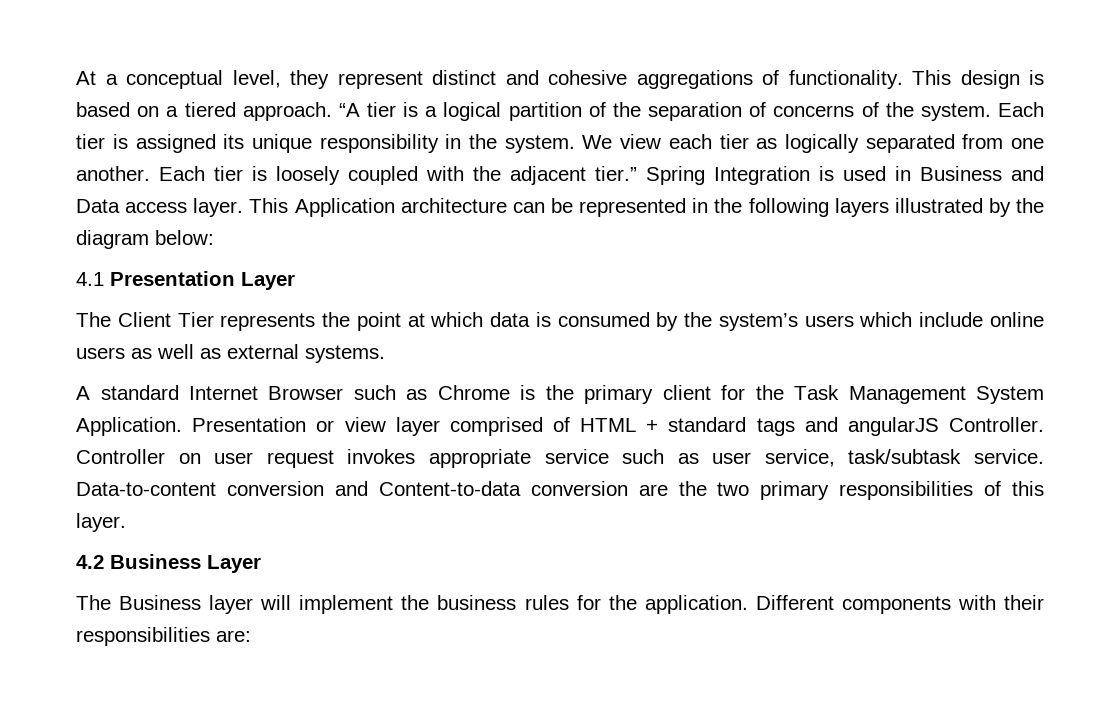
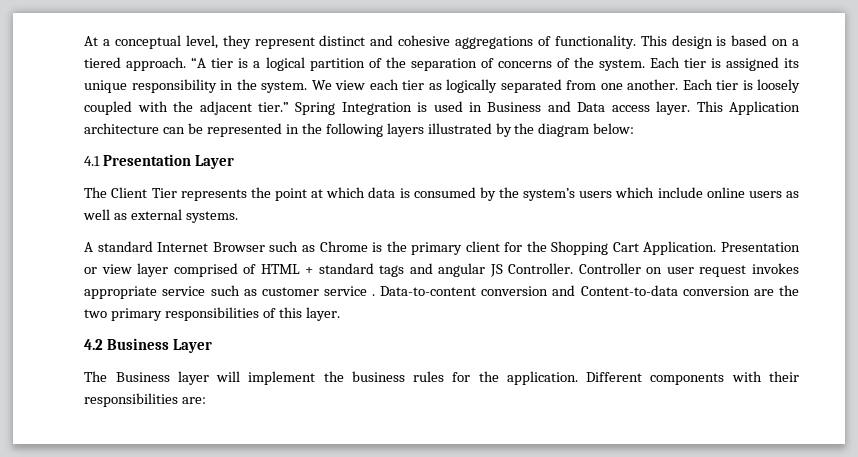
- A standard Internet Browser such as Chrome is the primary client for the Task Management System Application.
+ A standard Internet Browser such as Chrome is the primary client for the Shopping Cart Application.
- Presentation or view layer comprised of HTML + standard tags and angularJS Controller.
+ Presentation or view layer comprised of HTML + standard tags and angular JS Controller.
- Controller on user request invokes appropriate service such as user service, task/subtask service.
+ Controller on user request invokes appropriate service such as customer service .

